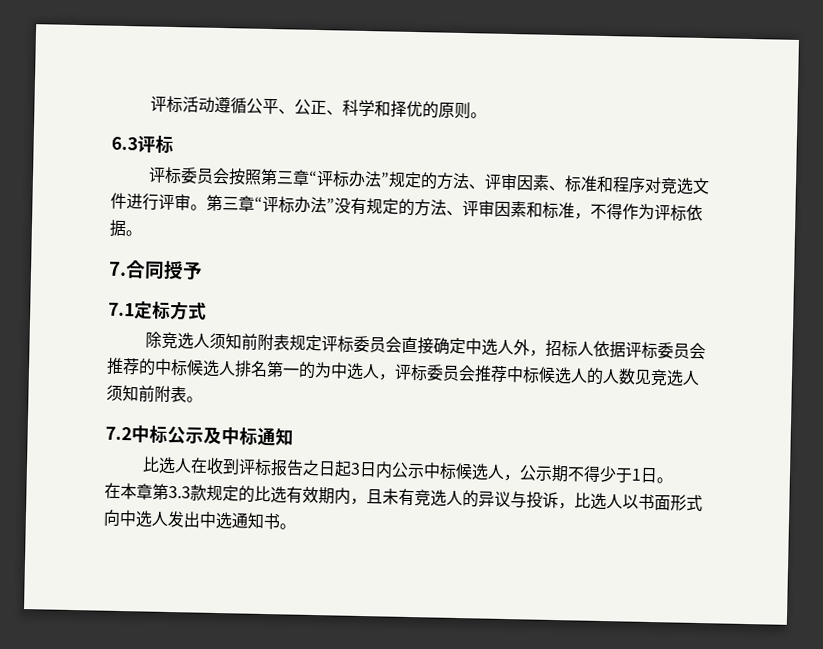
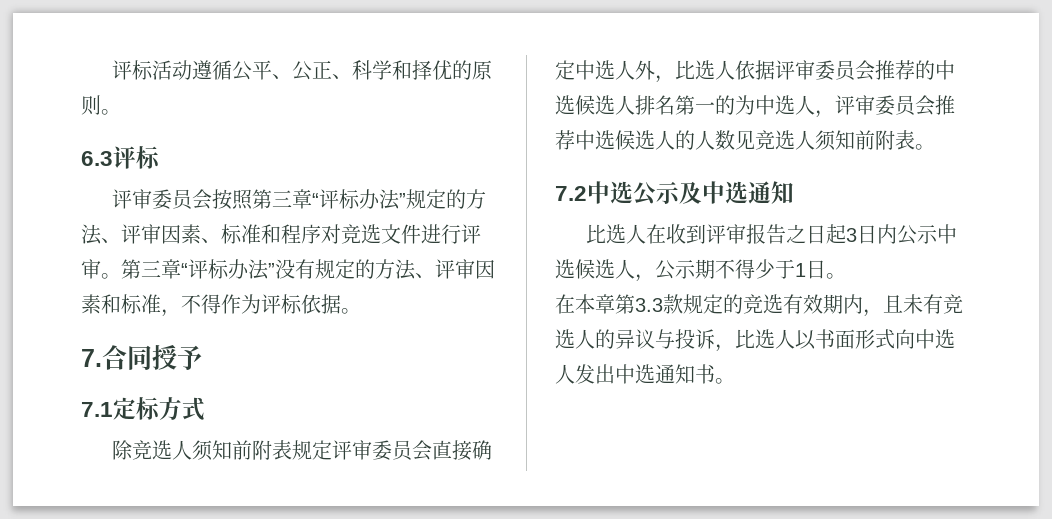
- 评标委员会按照第三章“评标办法”规定的方法、评审因素、标准和程序对竞选文件进行评审。
+ 评审委员会按照第三章“评标办法”规定的方法、评审因素、标准和程序对竞选文件进行评审。
- 除竞选人须知前附表规定评标委员会直接确定中选人外，招标人依据评标委员会推荐的中标候选人排名第一的为中选人，评标委员会推荐中标候选人的人数见竞选人须知前附表。
+ 除竞选人须知前附表规定评审委员会直接确定中选人外，比选人依据评审委员会推荐的中选候选人排名第一的为中选人，评审委员会推荐中选候选人的人数见竞选人须知前附表。
- 7.2中标公示及中标通知
+ 7.2中选公示及中选通知
- 比选人在收到评标报告之日起3日内公示中标候选人，公示期不得少于1日。
+ 比选人在收到评审报告之日起3日内公示中选候选人，公示期不得少于1日。
- 在本章第3.3款规定的比选有效期内，且未有竞选人的异议与投诉，比选人以书面形式向中选人发出中选通知书。
+ 在本章第3.3款规定的竞选有效期内，且未有竞选人的异议与投诉，比选人以书面形式向中选人发出中选通知书。

